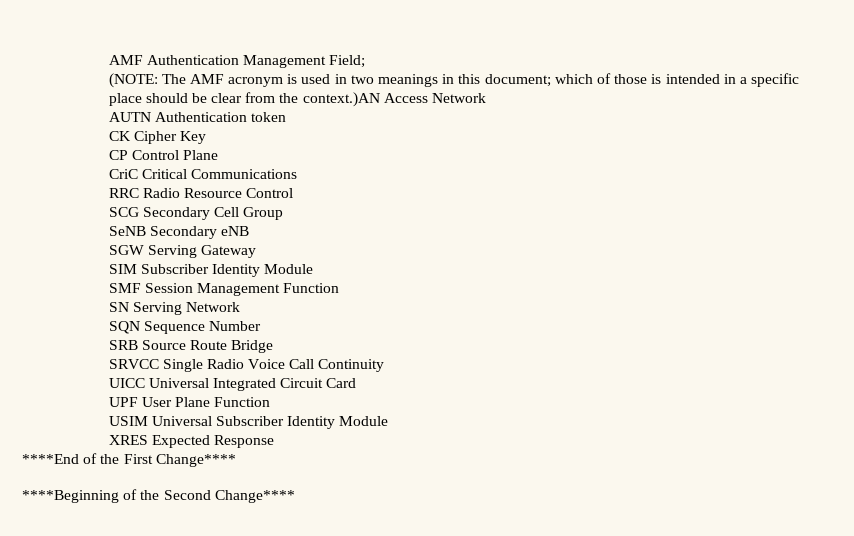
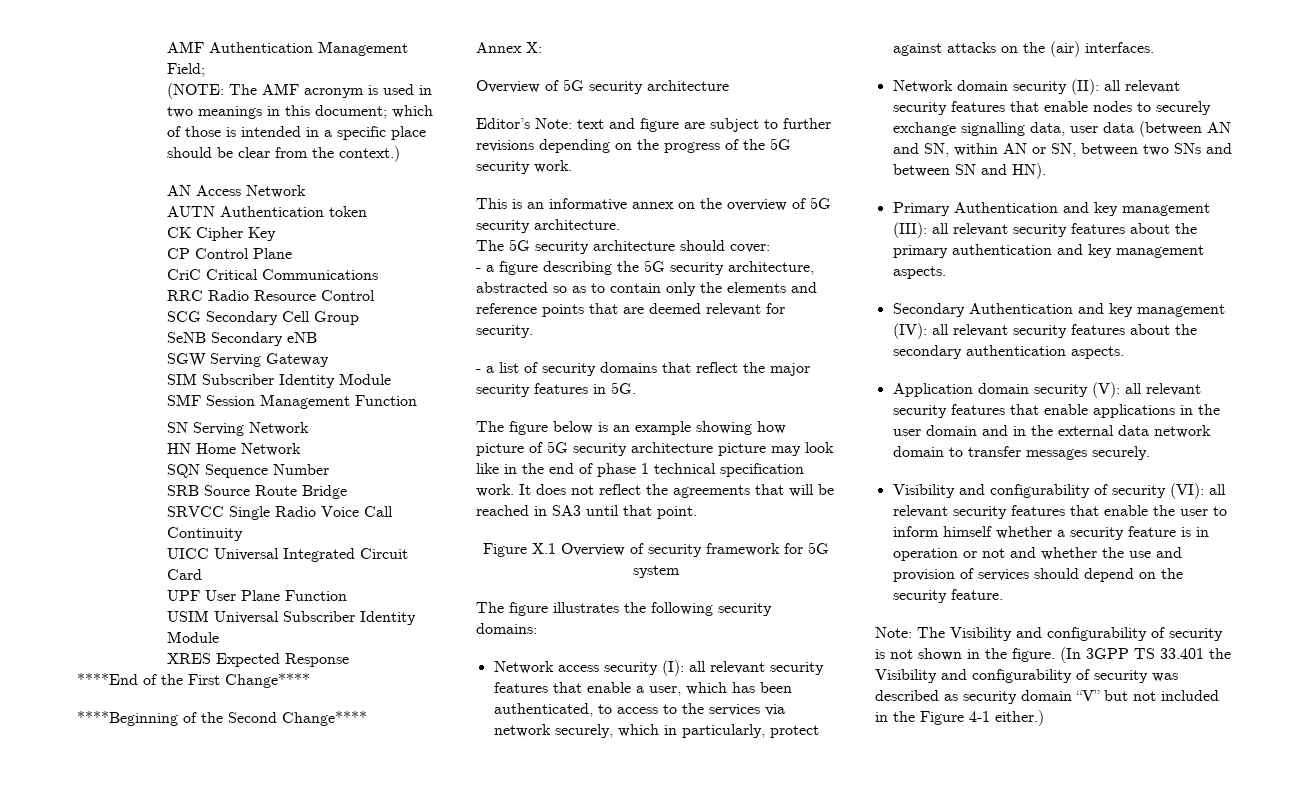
- (NOTE: The AMF acronym is used in two meanings in this document; which of those is intended in a specific place should be clear from the context.)AN Access Network
+ (NOTE: The AMF acronym is used in two meanings in this document; which of those is intended in a specific place should be clear from the context.)
+ AN Access Network
+ HN Home Network
+ Annex X:
+ Overview of 5G security architecture
+ Editor’s Note: text and figure are subject to further revisions depending on the progress of the 5G security work.
+ This is an informative annex on the overview of 5G security architecture.
+ The 5G security architecture should cover:
+ - a figure describing the 5G security architecture, abstracted so as to contain only the elements and reference points that are deemed relevant for security.
+ - a list of security domains that reflect the major security features in 5G.
+ The figure below is an example showing how picture of 5G security architecture picture may look like in the end of phase 1 technical specification work. It does not reflect the agreements that will be reached in SA3 until that point.
+ Figure X.1 Overview of security framework for 5G system
+ The figure illustrates the following security domains:
+ Network access security (I): all relevant security features that enable a user, which has been authenticated, to access to the services via network securely, which in particularly, protect against attacks on the (air) interfaces.
+ Network domain security (II): all relevant security features that enable nodes to securely exchange signalling data, user data (between AN and SN, within AN or SN, between two SNs and between SN and HN).
+ Primary Authentication and key management (III): all relevant security features about the primary authentication and key management aspects.
+ Secondary Authentication and key management (IV): all relevant security features about the secondary authentication aspects.
+ Application domain security (V): all relevant security features that enable applications in the user domain and in the external data network domain to transfer messages securely.
+ Visibility and configurability of security (VI): all relevant security features that enable the user to inform himself whether a security feature is in operation or not and whether the use and provision of services should depend on the security feature.
+ Note: The Visibility and configurability of security is not shown in the figure. (In 3GPP TS 33.401 the Visibility and configurability of security was described as security domain “V” but not included in the Figure 4-1 either.)

